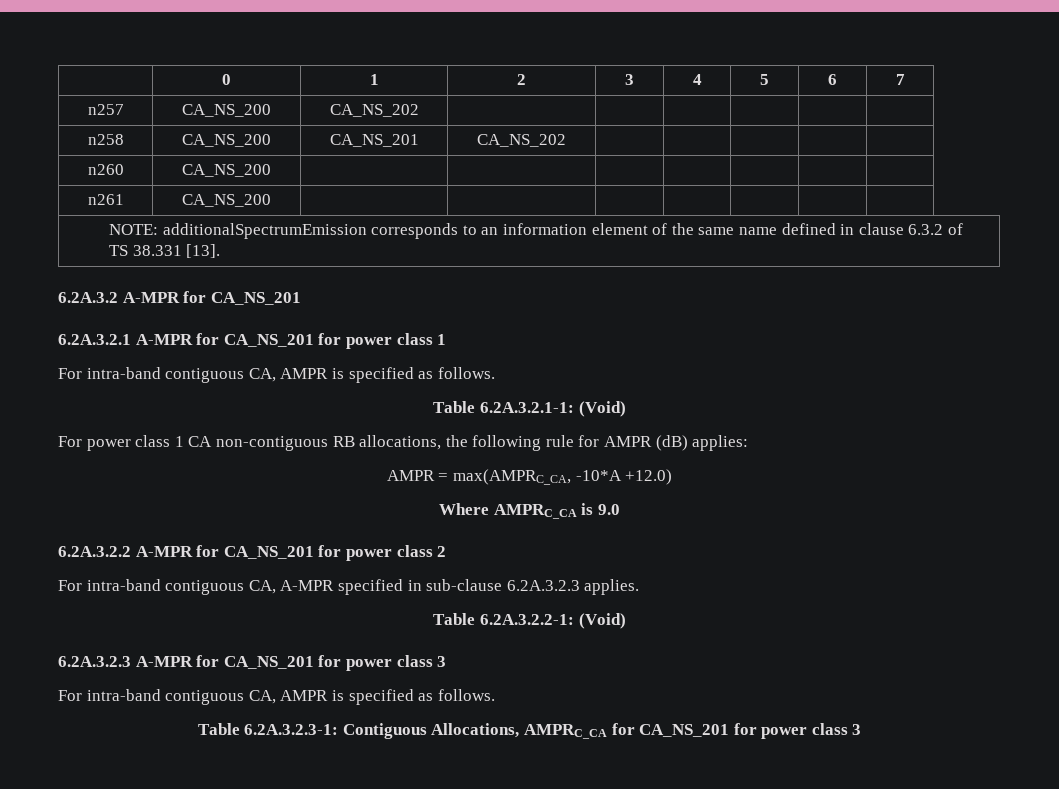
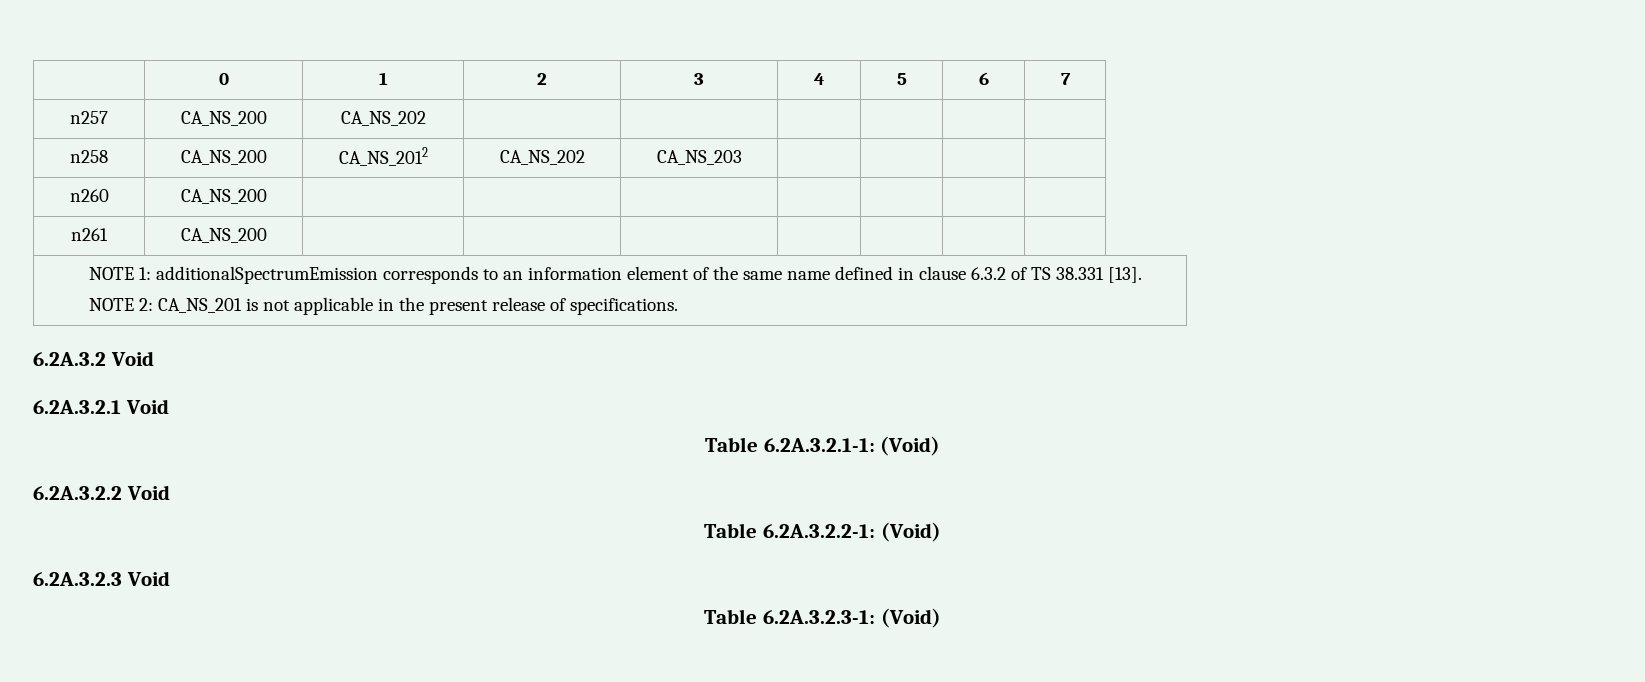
- n258 | CA_NS_200 | CA_NS_201 | CA_NS_202 | | | | |
+ n258 | CA_NS_200 | CA_NS_2012 | CA_NS_202 | CA_NS_203 | | | |
- NOTE: additionalSpectrumEmission corresponds to an information element of the same name defined in clause 6.3.2 of TS 38.331 [13].
- 6.2A.3.2 A-MPR for CA_NS_201
- 6.2A.3.2.1 A-MPR for CA_NS_201 for power class 1
- For intra-band contiguous CA, AMPR is specified as follows.
+ NOTE 1: additionalSpectrumEmission corresponds to an information element of the same name defined in clause 6.3.2 of TS 38.331 [13].
+ NOTE 2: CA_NS_201 is not applicable in the present release of specifications.
+ 6.2A.3.2 Void
+ 6.2A.3.2.1 Void
  Table 6.2A.3.2.1-1: (Void)
- For power class 1 CA non-contiguous RB allocations, the following rule for AMPR (dB) applies:
- AMPR = max(AMPRC_CA, -10*A +12.0)
- Where AMPRC_CA is 9.0
- 6.2A.3.2.2 A-MPR for CA_NS_201 for power class 2
- For intra-band contiguous CA, A-MPR specified in sub-clause 6.2A.3.2.3 applies.
+ 6.2A.3.2.2 Void
  Table 6.2A.3.2.2-1: (Void)
- 6.2A.3.2.3 A-MPR for CA_NS_201 for power class 3
- For intra-band contiguous CA, AMPR is specified as follows.
- Table 6.2A.3.2.3-1: Contiguous Allocations, AMPRC_CA for CA_NS_201 for power class 3
+ 6.2A.3.2.3 Void
+ Table 6.2A.3.2.3-1: (Void)

